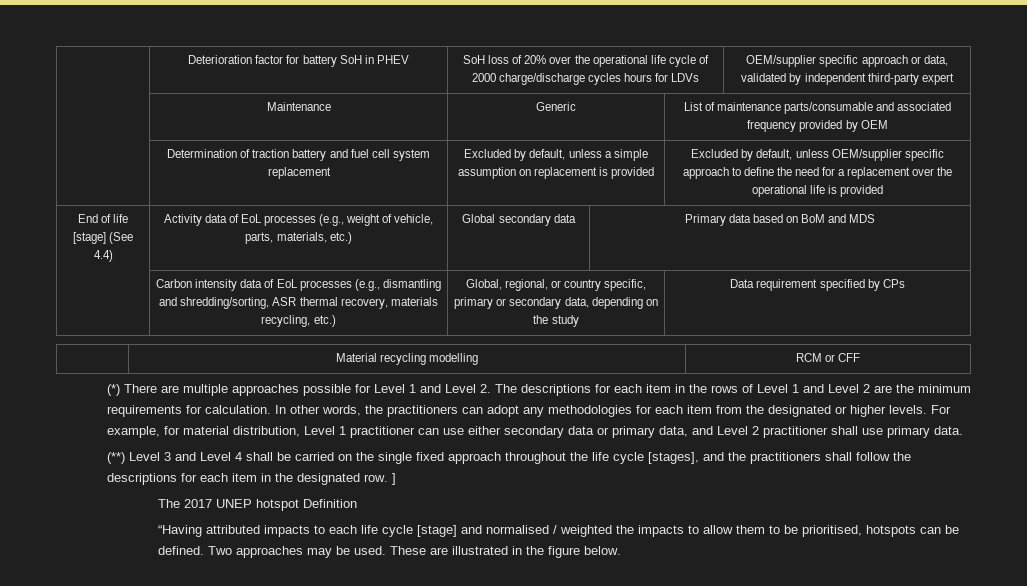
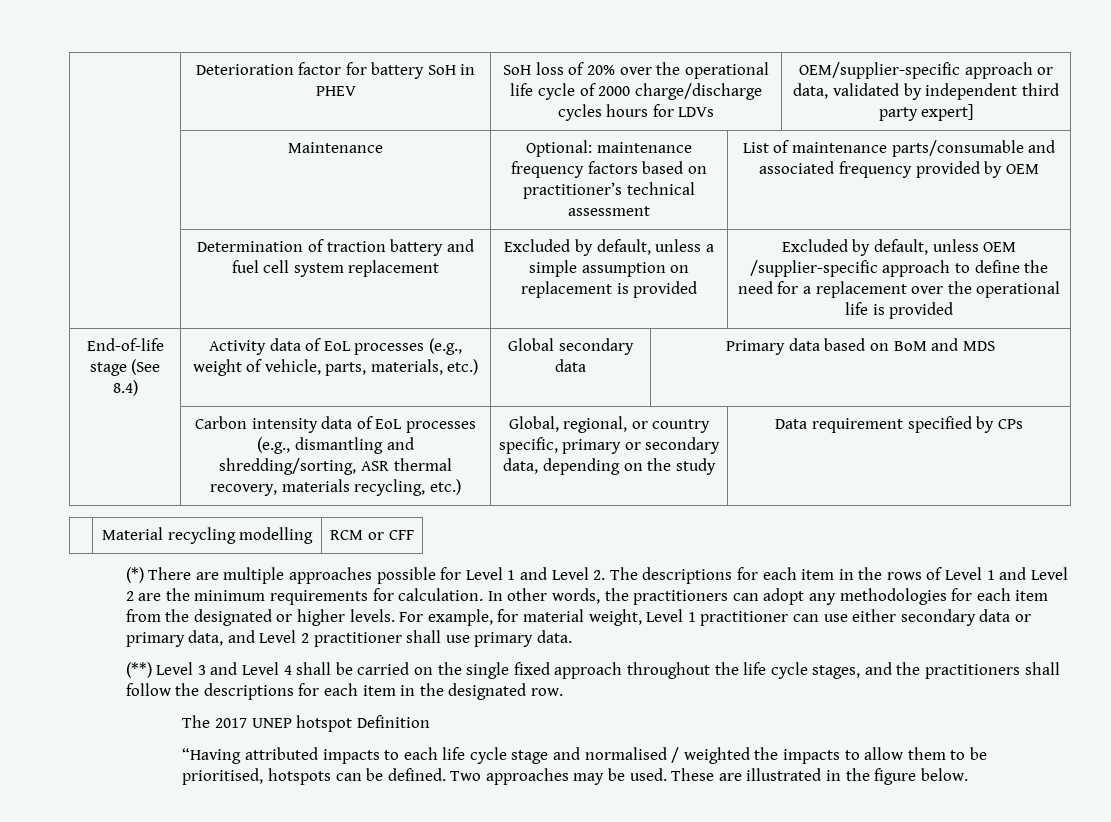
- | Deterioration factor for battery SoH in PHEV | SoH loss of 20% over the operational life cycle of 2000 charge/discharge cycles hours for LDVs | OEM/supplier specific approach or data, validated by independent third-party expert
- | Maintenance | Generic | List of maintenance parts/consumable and associated frequency provided by OEM
+ | Deterioration factor for battery SoH in PHEV | SoH loss of 20% over the operational life cycle of 2000 charge/discharge cycles hours for LDVs | OEM/supplier-specific approach or data, validated by independent third party expert]
+ | Maintenance | Optional: maintenance frequency factors based on practitioner’s technical assessment | List of maintenance parts/consumable and associated frequency provided by OEM
- | Determination of traction battery and fuel cell system replacement | Excluded by default, unless a simple assumption on replacement is provided | Excluded by default, unless OEM/supplier specific approach to define the need for a replacement over the operational life is provided
+ | Determination of traction battery and fuel cell system replacement | Excluded by default, unless a simple assumption on replacement is provided | Excluded by default, unless OEM /supplier-specific approach to define the need for a replacement over the operational life is provided
- End of life [stage] (See 4.4) | Activity data of EoL processes (e.g., weight of vehicle, parts, materials, etc.) | Global secondary data | Primary data based on BoM and MDS
+ End-of-life stage (See 8.4) | Activity data of EoL processes (e.g., weight of vehicle, parts, materials, etc.) | Global secondary data | Primary data based on BoM and MDS
- For example, for material distribution, Level 1 practitioner can use either secondary data or primary data, and Level 2 practitioner shall use primary data.
+ For example, for material weight, Level 1 practitioner can use either secondary data or primary data, and Level 2 practitioner shall use primary data.
- (**) Level 3 and Level 4 shall be carried on the single fixed approach throughout the life cycle [stages], and the practitioners shall follow the descriptions for each item in the designated row. ]
+ (**) Level 3 and Level 4 shall be carried on the single fixed approach throughout the life cycle stages, and the practitioners shall follow the descriptions for each item in the designated row.
- “Having attributed impacts to each life cycle [stage] and normalised / weighted the impacts to allow them to be prioritised, hotspots can be defined.
+ “Having attributed impacts to each life cycle stage and normalised / weighted the impacts to allow them to be prioritised, hotspots can be defined.

